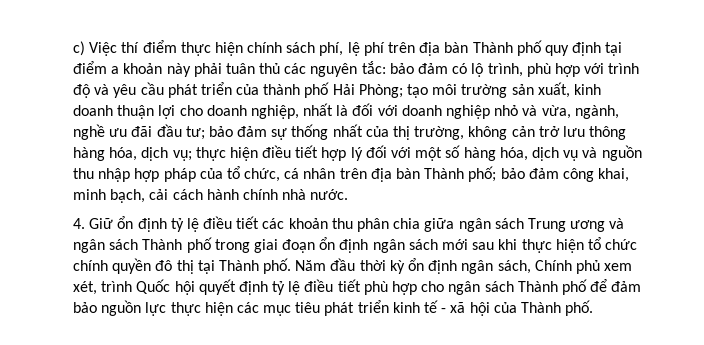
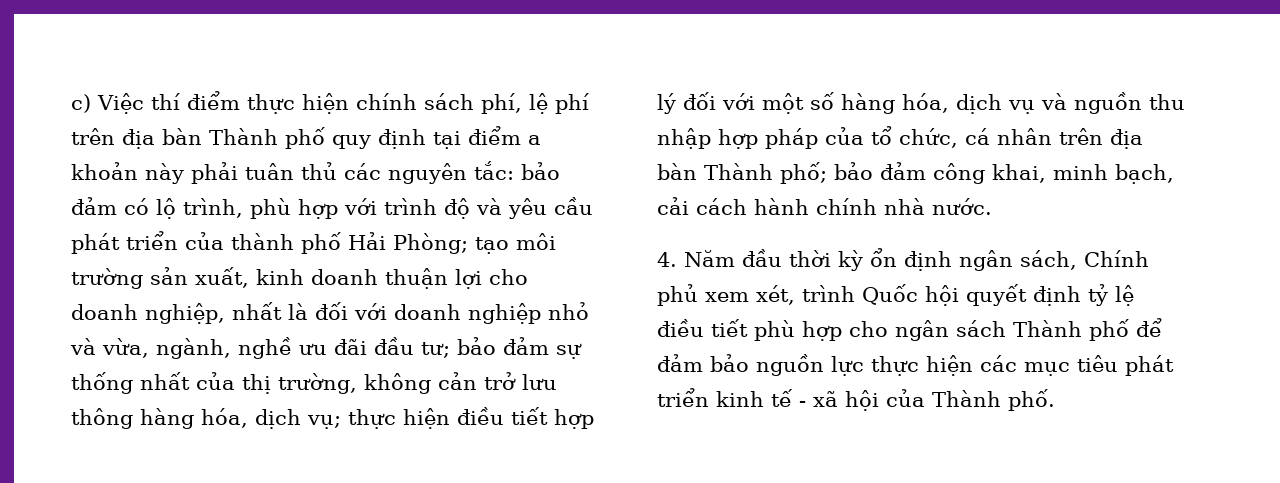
- 4. Giữ ổn định tỷ lệ điều tiết các khoản thu phân chia giữa ngân sách Trung ương và ngân sách Thành phố trong giai đoạn ổn định ngân sách mới sau khi thực hiện tổ chức chính quyền đô thị tại Thành phố. Năm đầu thời kỳ ổn định ngân sách, Chính phủ xem xét, trình Quốc hội quyết định tỷ lệ điều tiết phù hợp cho ngân sách Thành phố để đảm bảo nguồn lực thực hiện các mục tiêu phát triển kinh tế - xã hội của Thành phố.
+ 4. Năm đầu thời kỳ ổn định ngân sách, Chính phủ xem xét, trình Quốc hội quyết định tỷ lệ điều tiết phù hợp cho ngân sách Thành phố để đảm bảo nguồn lực thực hiện các mục tiêu phát triển kinh tế - xã hội của Thành phố.

